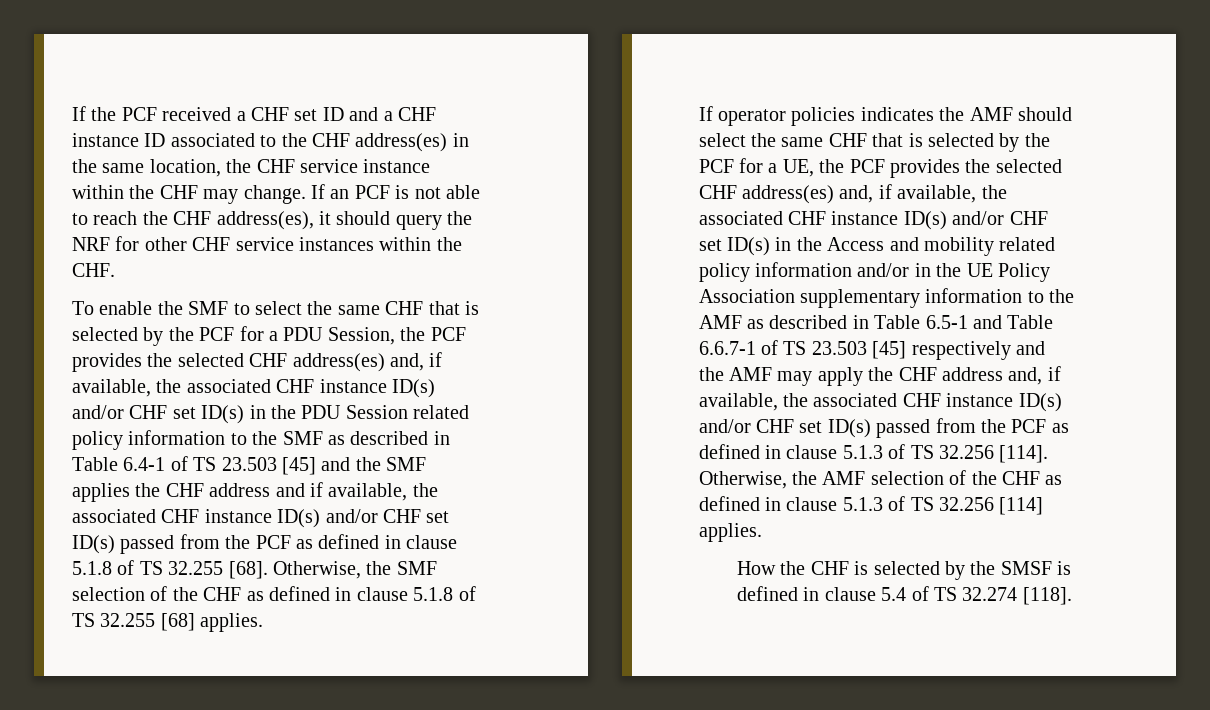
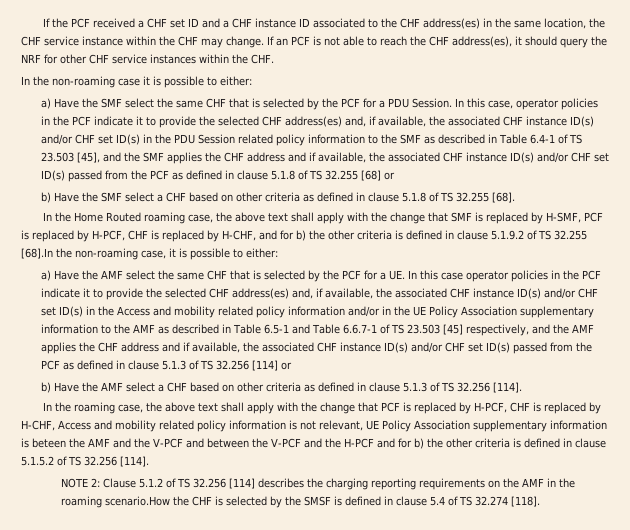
- To enable the SMF to select the same CHF that is selected by the PCF for a PDU Session, the PCF provides the selected CHF address(es) and, if available, the associated CHF instance ID(s) and/or CHF set ID(s) in the PDU Session related policy information to the SMF as described in Table 6.4-1 of TS 23.503 [45] and the SMF applies the CHF address and if available, the associated CHF instance ID(s) and/or CHF set ID(s) passed from the PCF as defined in clause 5.1.8 of TS 32.255 [68]. Otherwise, the SMF selection of the CHF as defined in clause 5.1.8 of TS 32.255 [68] applies.
- If operator policies indicates the AMF should select the same CHF that is selected by the PCF for a UE, the PCF provides the selected CHF address(es) and, if available, the associated CHF instance ID(s) and/or CHF set ID(s) in the Access and mobility related policy information and/or in the UE Policy Association supplementary information to the AMF as described in Table 6.5-1 and Table 6.6.7-1 of TS 23.503 [45] respectively and the AMF may apply the CHF address and, if available, the associated CHF instance ID(s) and/or CHF set ID(s) passed from the PCF as defined in clause 5.1.3 of TS 32.256 [114]. Otherwise, the AMF selection of the CHF as defined in clause 5.1.3 of TS 32.256 [114] applies.
- How the CHF is selected by the SMSF is defined in clause 5.4 of TS 32.274 [118].
+ In the non-roaming case it is possible to either:
+ a) Have the SMF select the same CHF that is selected by the PCF for a PDU Session. In this case, operator policies in the PCF indicate it to provide the selected CHF address(es) and, if available, the associated CHF instance ID(s) and/or CHF set ID(s) in the PDU Session related policy information to the SMF as described in Table 6.4-1 of TS 23.503 [45], and the SMF applies the CHF address and if available, the associated CHF instance ID(s) and/or CHF set ID(s) passed from the PCF as defined in clause 5.1.8 of TS 32.255 [68] or
+ b) Have the SMF select a CHF based on other criteria as defined in clause 5.1.8 of TS 32.255 [68].
+ In the Home Routed roaming case, the above text shall apply with the change that SMF is replaced by H-SMF, PCF is replaced by H-PCF, CHF is replaced by H-CHF, and for b) the other criteria is defined in clause 5.1.9.2 of TS 32.255 [68].In the non-roaming case, it is possible to either:
+ a) Have the AMF select the same CHF that is selected by the PCF for a UE. In this case operator policies in the PCF indicate it to provide the selected CHF address(es) and, if available, the associated CHF instance ID(s) and/or CHF set ID(s) in the Access and mobility related policy information and/or in the UE Policy Association supplementary information to the AMF as described in Table 6.5-1 and Table 6.6.7-1 of TS 23.503 [45] respectively, and the AMF applies the CHF address and if available, the associated CHF instance ID(s) and/or CHF set ID(s) passed from the PCF as defined in clause 5.1.3 of TS 32.256 [114] or
+ b) Have the AMF select a CHF based on other criteria as defined in clause 5.1.3 of TS 32.256 [114].
+ In the roaming case, the above text shall apply with the change that PCF is replaced by H-PCF, CHF is replaced by H-CHF, Access and mobility related policy information is not relevant, UE Policy Association supplementary information is beteen the AMF and the V-PCF and between the V-PCF and the H-PCF and for b) the other criteria is defined in clause 5.1.5.2 of TS 32.256 [114].
+ NOTE 2: Clause 5.1.2 of TS 32.256 [114] describes the charging reporting requirements on the AMF in the roaming scenario.How the CHF is selected by the SMSF is defined in clause 5.4 of TS 32.274 [118].

